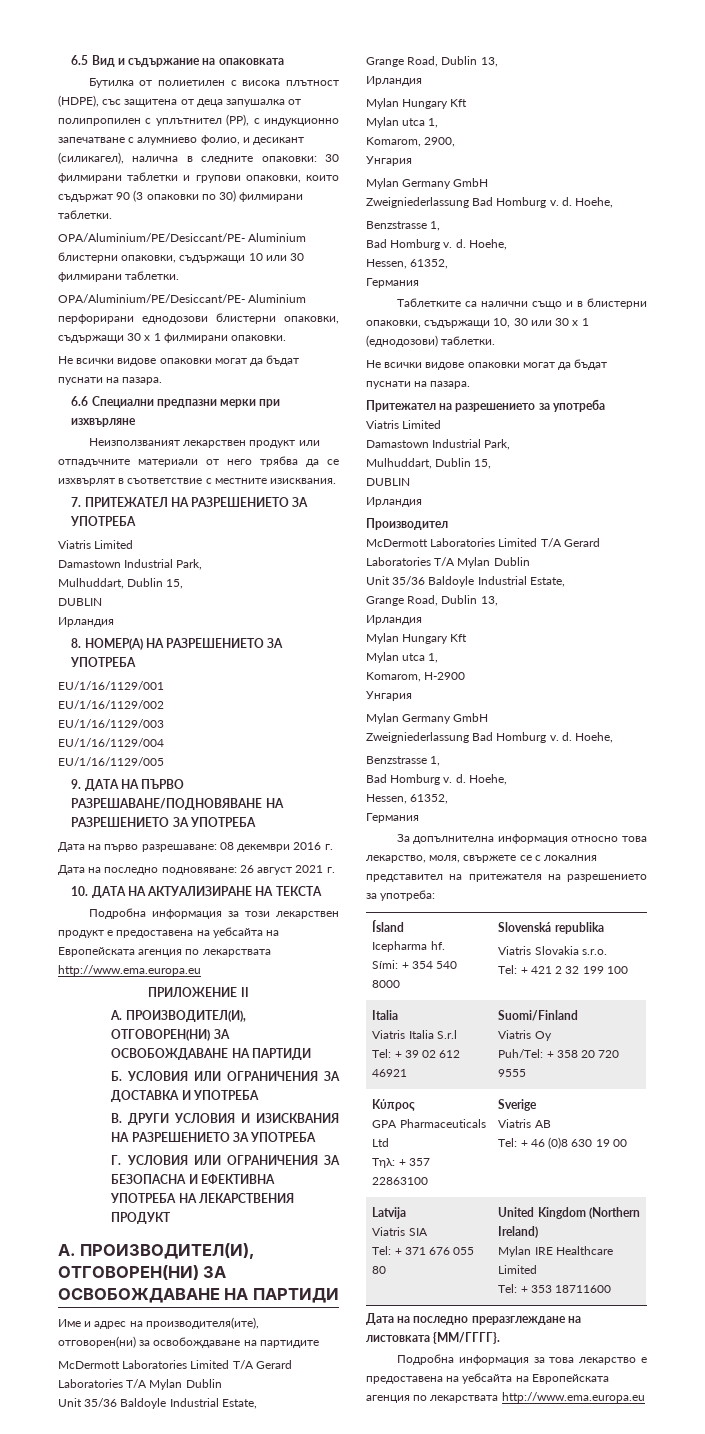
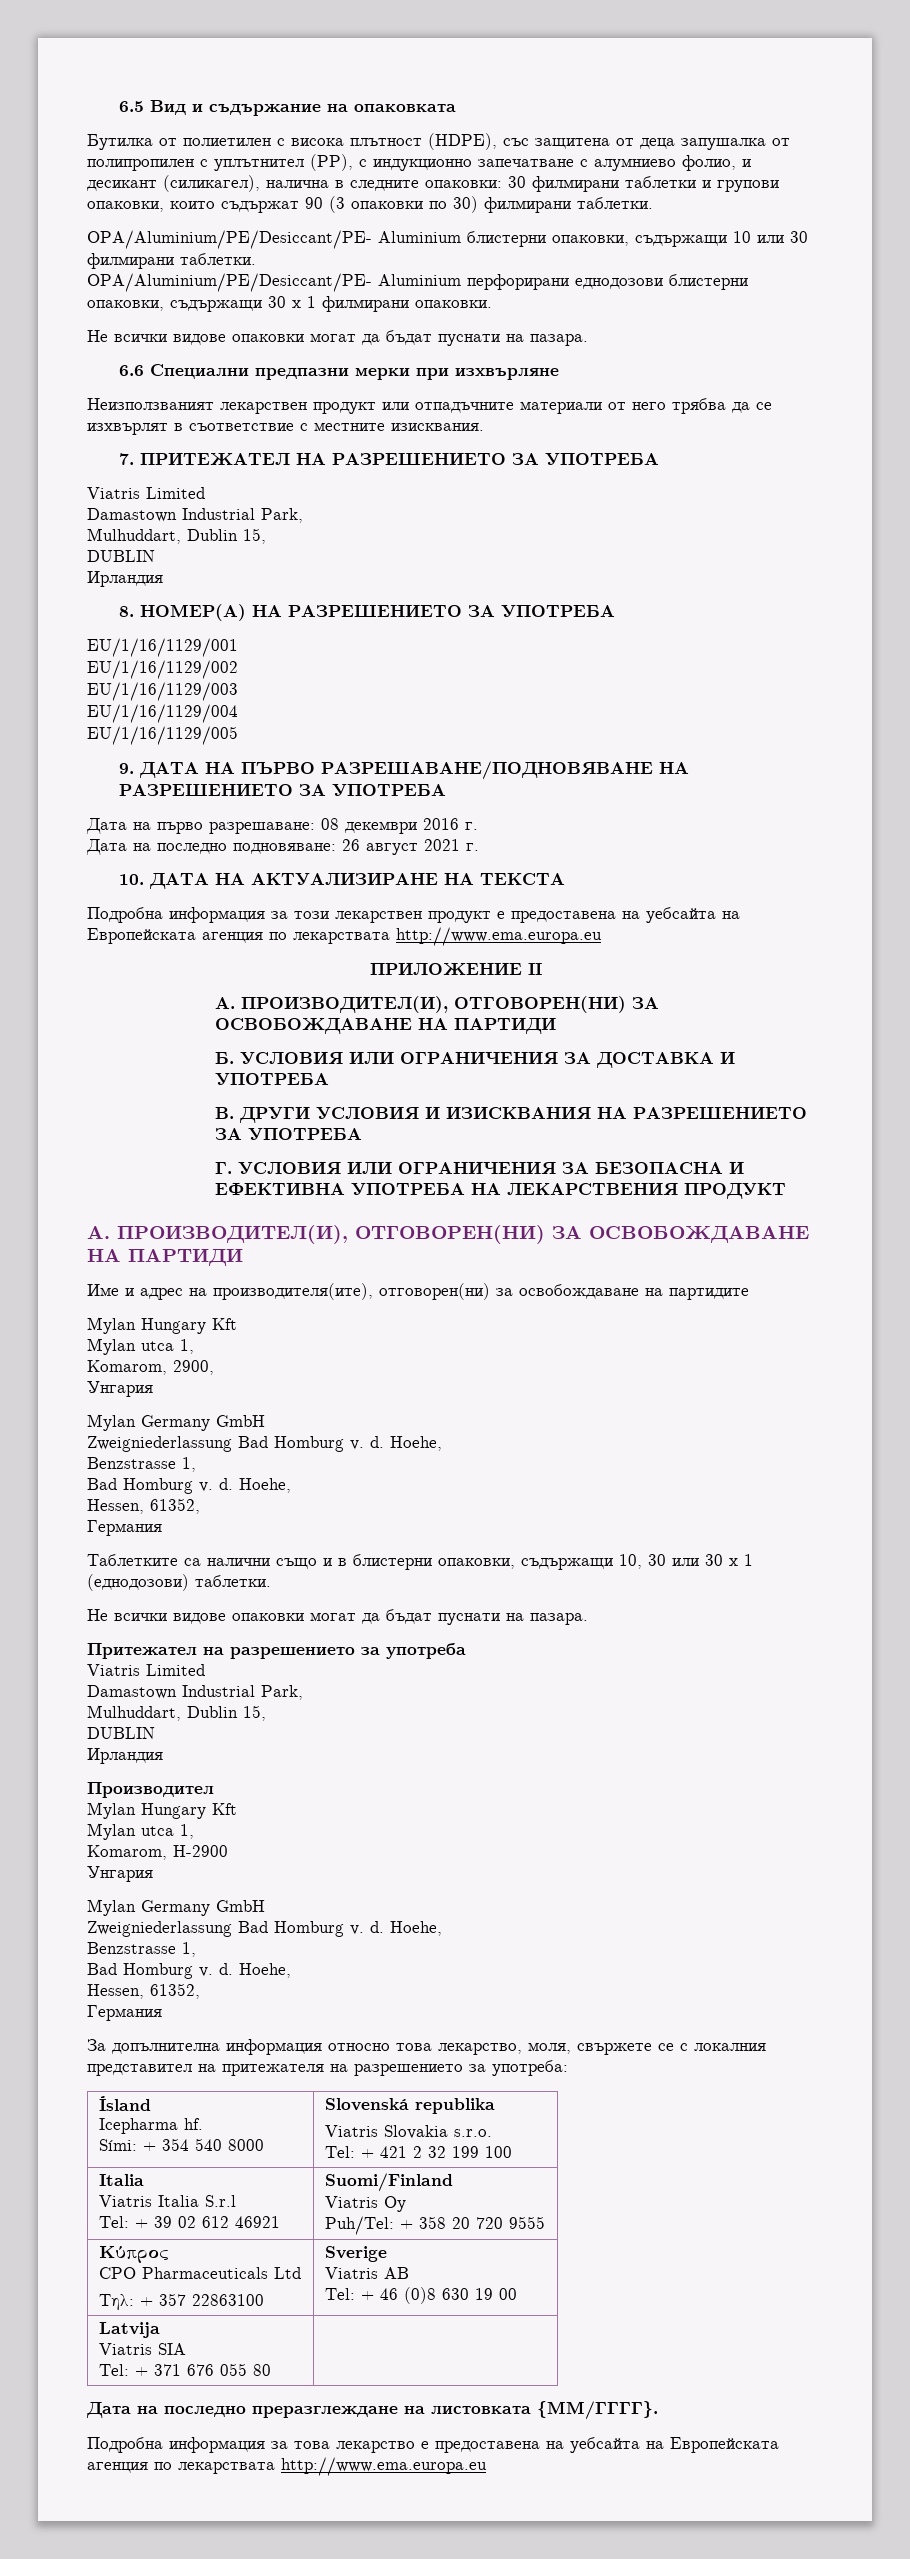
  Име и адрес на производителя(ите), отговорен(ни) за освобождаване на партидите
- McDermott Laboratories Limited T/A Gerard Laboratories T/A Mylan Dublin
- Unit 35/36 Baldoyle Industrial Estate,
- Grange Road, Dublin 13,
- Ирландия
  Производител
- McDermott Laboratories Limited T/A Gerard Laboratories T/A Mylan Dublin
- Unit 35/36 Baldoyle Industrial Estate,
- Grange Road, Dublin 13,
- Ирландия
  Κύπρος
- GPA Pharmaceuticals Ltd
+ CPO Pharmaceuticals Ltd
  Latvija
  Viatris SIA
- Tel: + 371 676 055 80 | United Kingdom (Northern Ireland)
- Mylan IRE Healthcare Limited
- Tel: + 353 18711600
+ Tel: + 371 676 055 80 |

